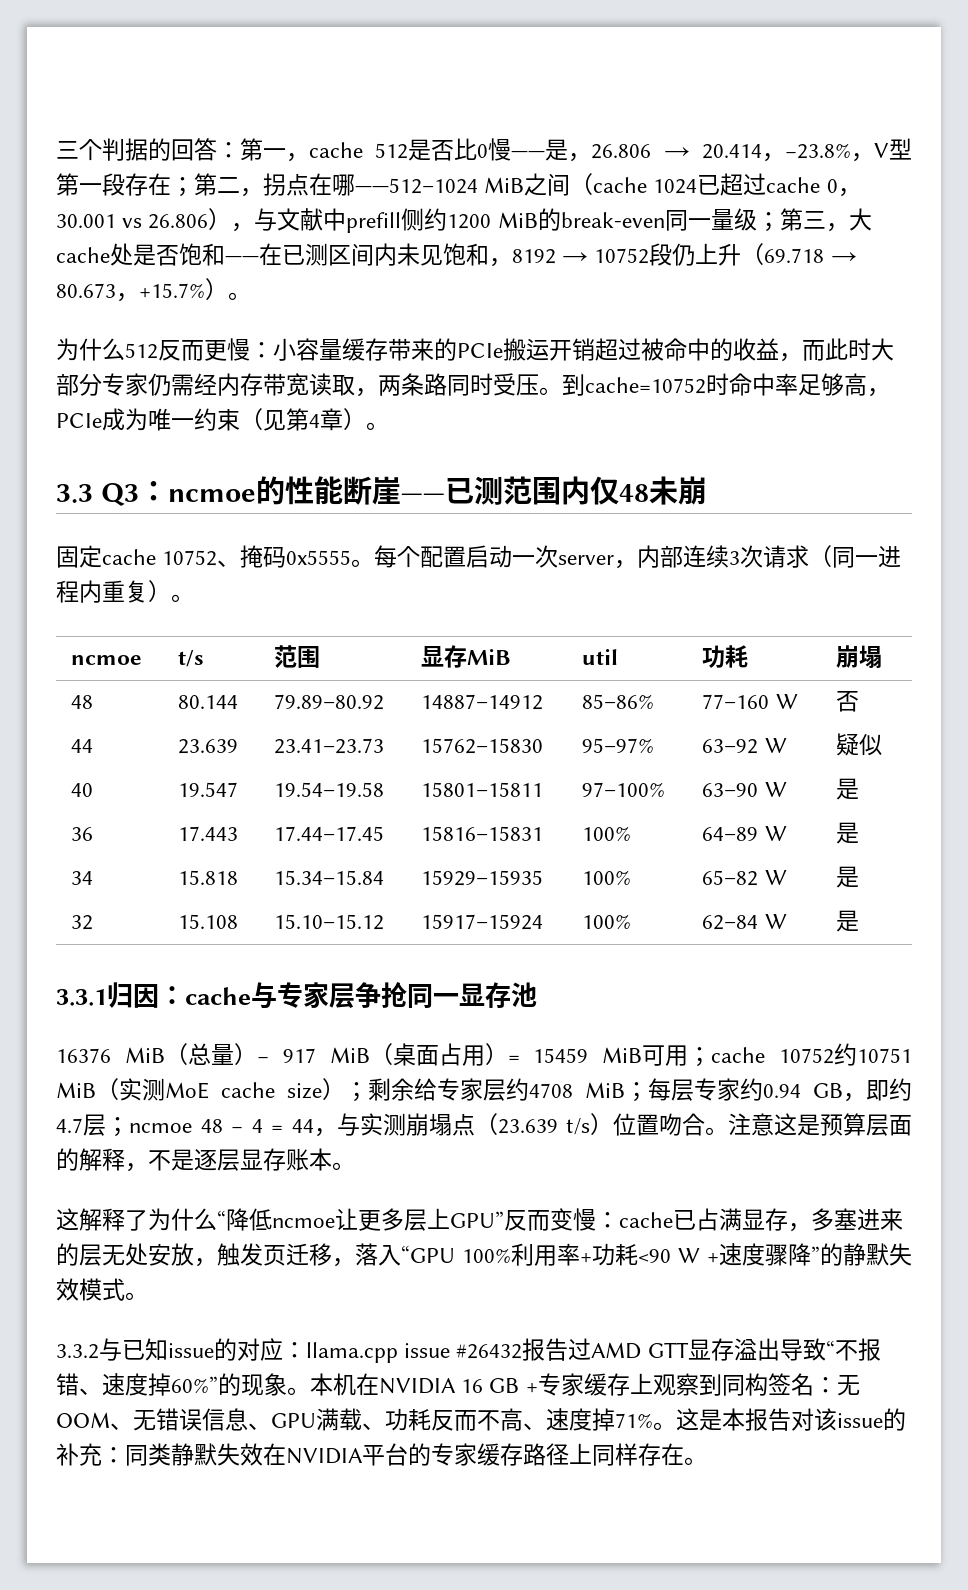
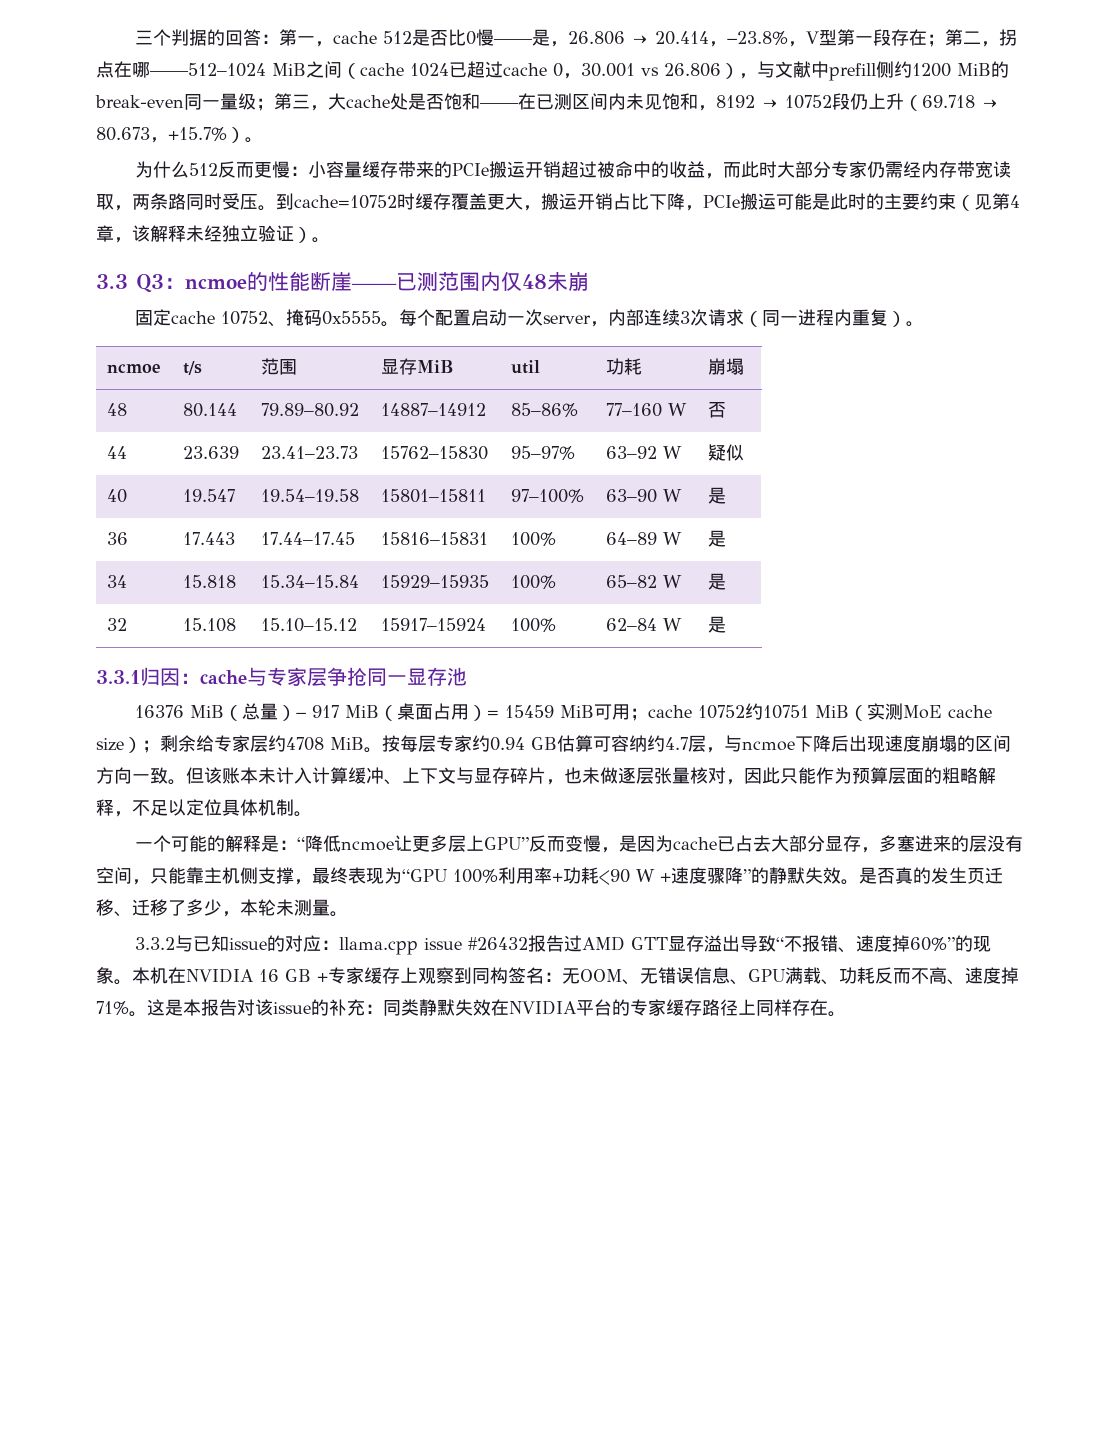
- 到cache=10752时命中率足够高，PCIe成为唯一约束（见第4章）。
+ 到cache=10752时缓存覆盖更大，搬运开销占比下降，PCIe搬运可能是此时的主要约束（见第4章，该解释未经独立验证）。
- 剩余给专家层约4708 MiB；每层专家约0.94 GB，即约4.7层；ncmoe 48 − 4 = 44，与实测崩塌点（23.639 t/s）位置吻合。注意这是预算层面的解释，不是逐层显存账本。
- 这解释了为什么“降低ncmoe让更多层上GPU”反而变慢：cache已占满显存，多塞进来的层无处安放，触发页迁移，落入“GPU 100%利用率+功耗<90 W +速度骤降”的静默失效模式。
+ 剩余给专家层约4708 MiB。按每层专家约0.94 GB估算可容纳约4.7层，与ncmoe下降后出现速度崩塌的区间方向一致。但该账本未计入计算缓冲、上下文与显存碎片，也未做逐层张量核对，因此只能作为预算层面的粗略解释，不足以定位具体机制。
+ 一个可能的解释是：“降低ncmoe让更多层上GPU”反而变慢，是因为cache已占去大部分显存，多塞进来的层没有空间，只能靠主机侧支撑，最终表现为“GPU 100%利用率+功耗<90 W +速度骤降”的静默失效。是否真的发生页迁移、迁移了多少，本轮未测量。

